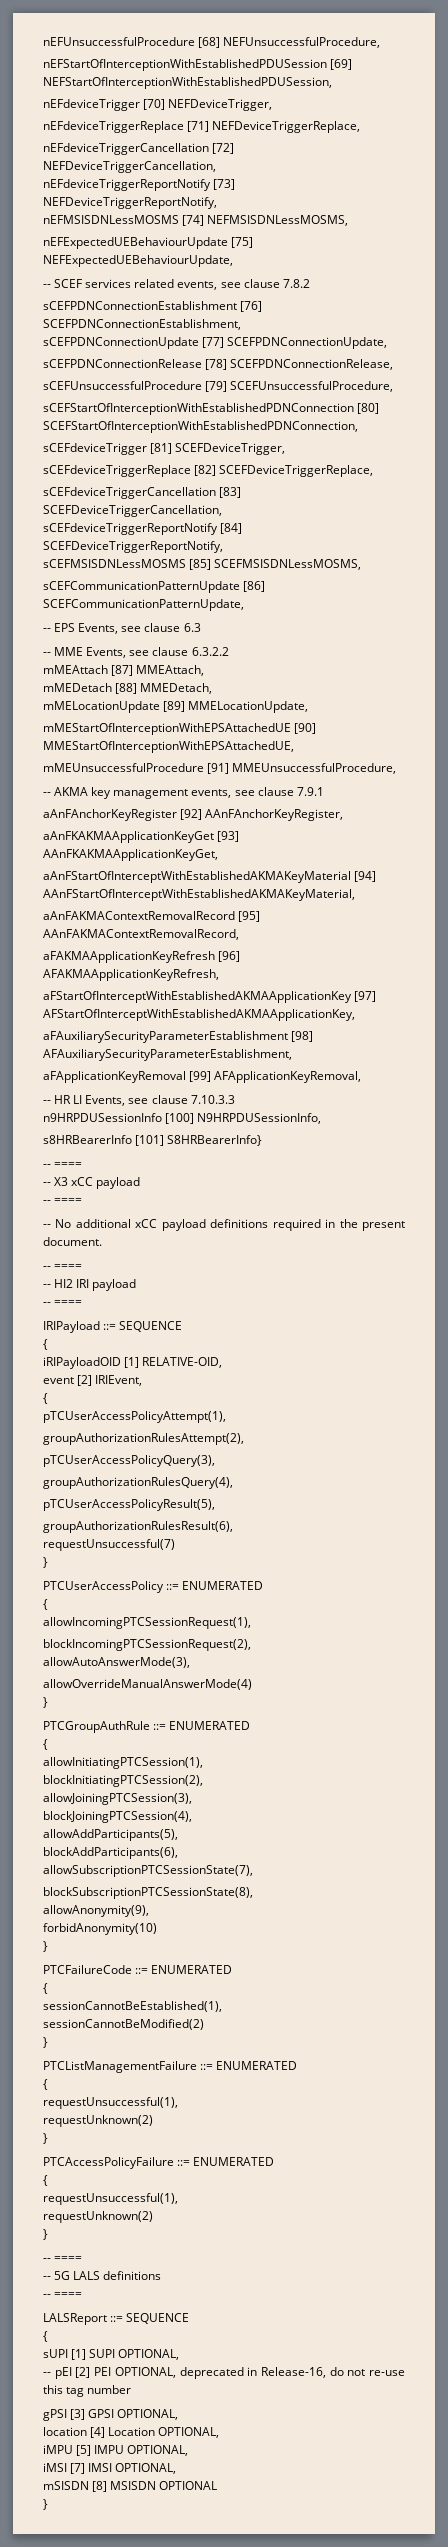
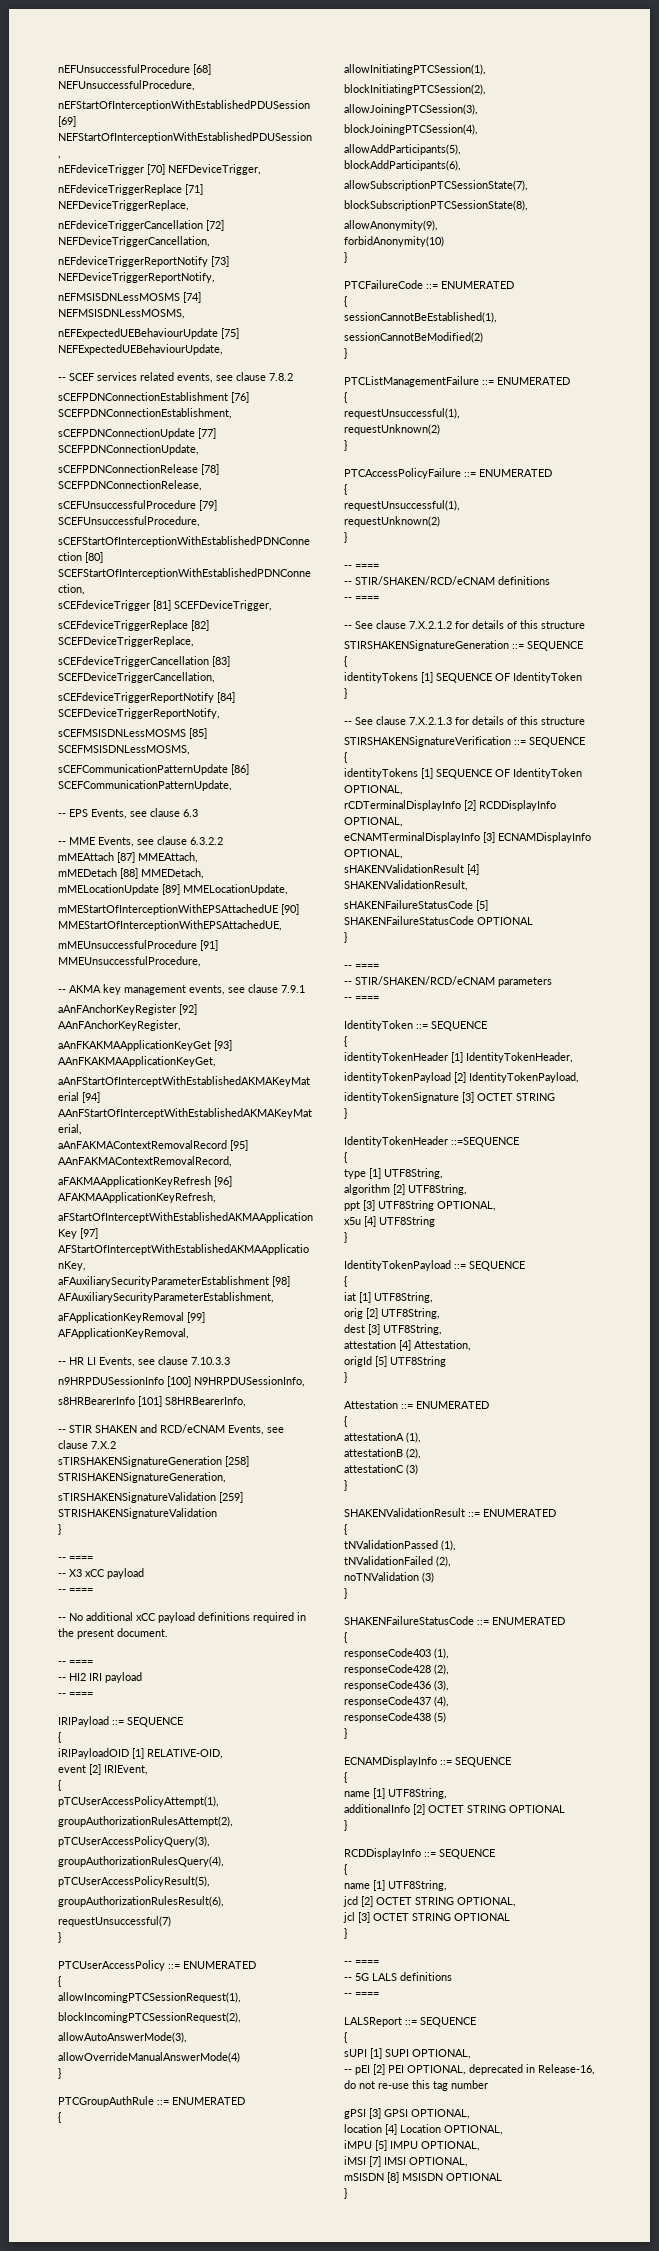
- s8HRBearerInfo [101] S8HRBearerInfo}
+ s8HRBearerInfo [101] S8HRBearerInfo,
+ -- STIR SHAKEN and RCD/eCNAM Events, see clause 7.X.2
+ sTIRSHAKENSignatureGeneration [258] STRISHAKENSignatureGeneration,
+ sTIRSHAKENSignatureValidation [259] STRISHAKENSignatureValidation
+ }
+ -- STIR/SHAKEN/RCD/eCNAM definitions
+ -- ====
+ -- See clause 7.X.2.1.2 for details of this structure
+ STIRSHAKENSignatureGeneration ::= SEQUENCE
+ {
+ identityTokens [1] SEQUENCE OF IdentityToken
+ }
+ -- See clause 7.X.2.1.3 for details of this structure
+ STIRSHAKENSignatureVerification ::= SEQUENCE
+ {
+ identityTokens [1] SEQUENCE OF IdentityToken OPTIONAL,
+ rCDTerminalDisplayInfo [2] RCDDisplayInfo OPTIONAL,
+ eCNAMTerminalDisplayInfo [3] ECNAMDisplayInfo OPTIONAL,
+ sHAKENValidationResult [4] SHAKENValidationResult,
+ sHAKENFailureStatusCode [5] SHAKENFailureStatusCode OPTIONAL
+ }
+ -- ====
+ -- STIR/SHAKEN/RCD/eCNAM parameters
+ -- ====
+ IdentityToken ::= SEQUENCE
+ {
+ identityTokenHeader [1] IdentityTokenHeader,
+ identityTokenPayload [2] IdentityTokenPayload,
+ identityTokenSignature [3] OCTET STRING
+ }
+ IdentityTokenHeader ::=SEQUENCE
+ {
+ type [1] UTF8String,
+ algorithm [2] UTF8String,
+ ppt [3] UTF8String OPTIONAL,
+ x5u [4] UTF8String
+ }
+ IdentityTokenPayload ::= SEQUENCE
+ {
+ iat [1] UTF8String,
+ orig [2] UTF8String,
+ dest [3] UTF8String,
+ attestation [4] Attestation,
+ origId [5] UTF8String
+ }
+ Attestation ::= ENUMERATED
+ {
+ attestationA (1),
+ attestationB (2),
+ attestationC (3)
+ }
+ SHAKENValidationResult ::= ENUMERATED
+ {
+ tNValidationPassed (1),
+ tNValidationFailed (2),
+ noTNValidation (3)
+ }
+ SHAKENFailureStatusCode ::= ENUMERATED
+ {
+ responseCode403 (1),
+ responseCode428 (2),
+ responseCode436 (3),
+ responseCode437 (4),
+ responseCode438 (5)
+ }
+ ECNAMDisplayInfo ::= SEQUENCE
+ {
+ name [1] UTF8String,
+ additionalInfo [2] OCTET STRING OPTIONAL
+ }
+ RCDDisplayInfo ::= SEQUENCE
+ {
+ name [1] UTF8String,
+ jcd [2] OCTET STRING OPTIONAL,
+ jcl [3] OCTET STRING OPTIONAL
+ }
+ -- ====

